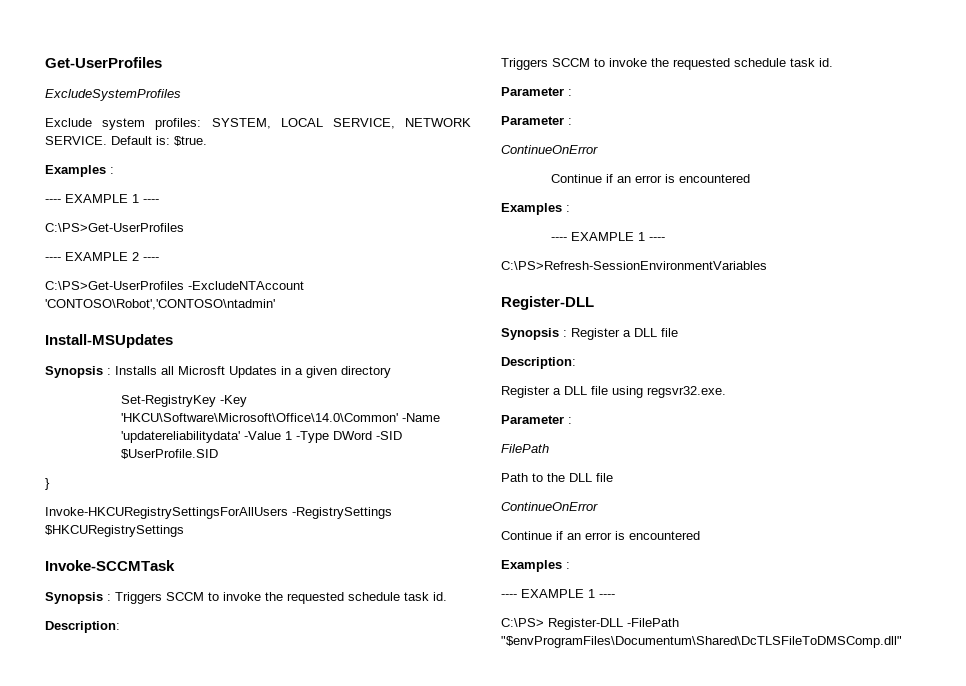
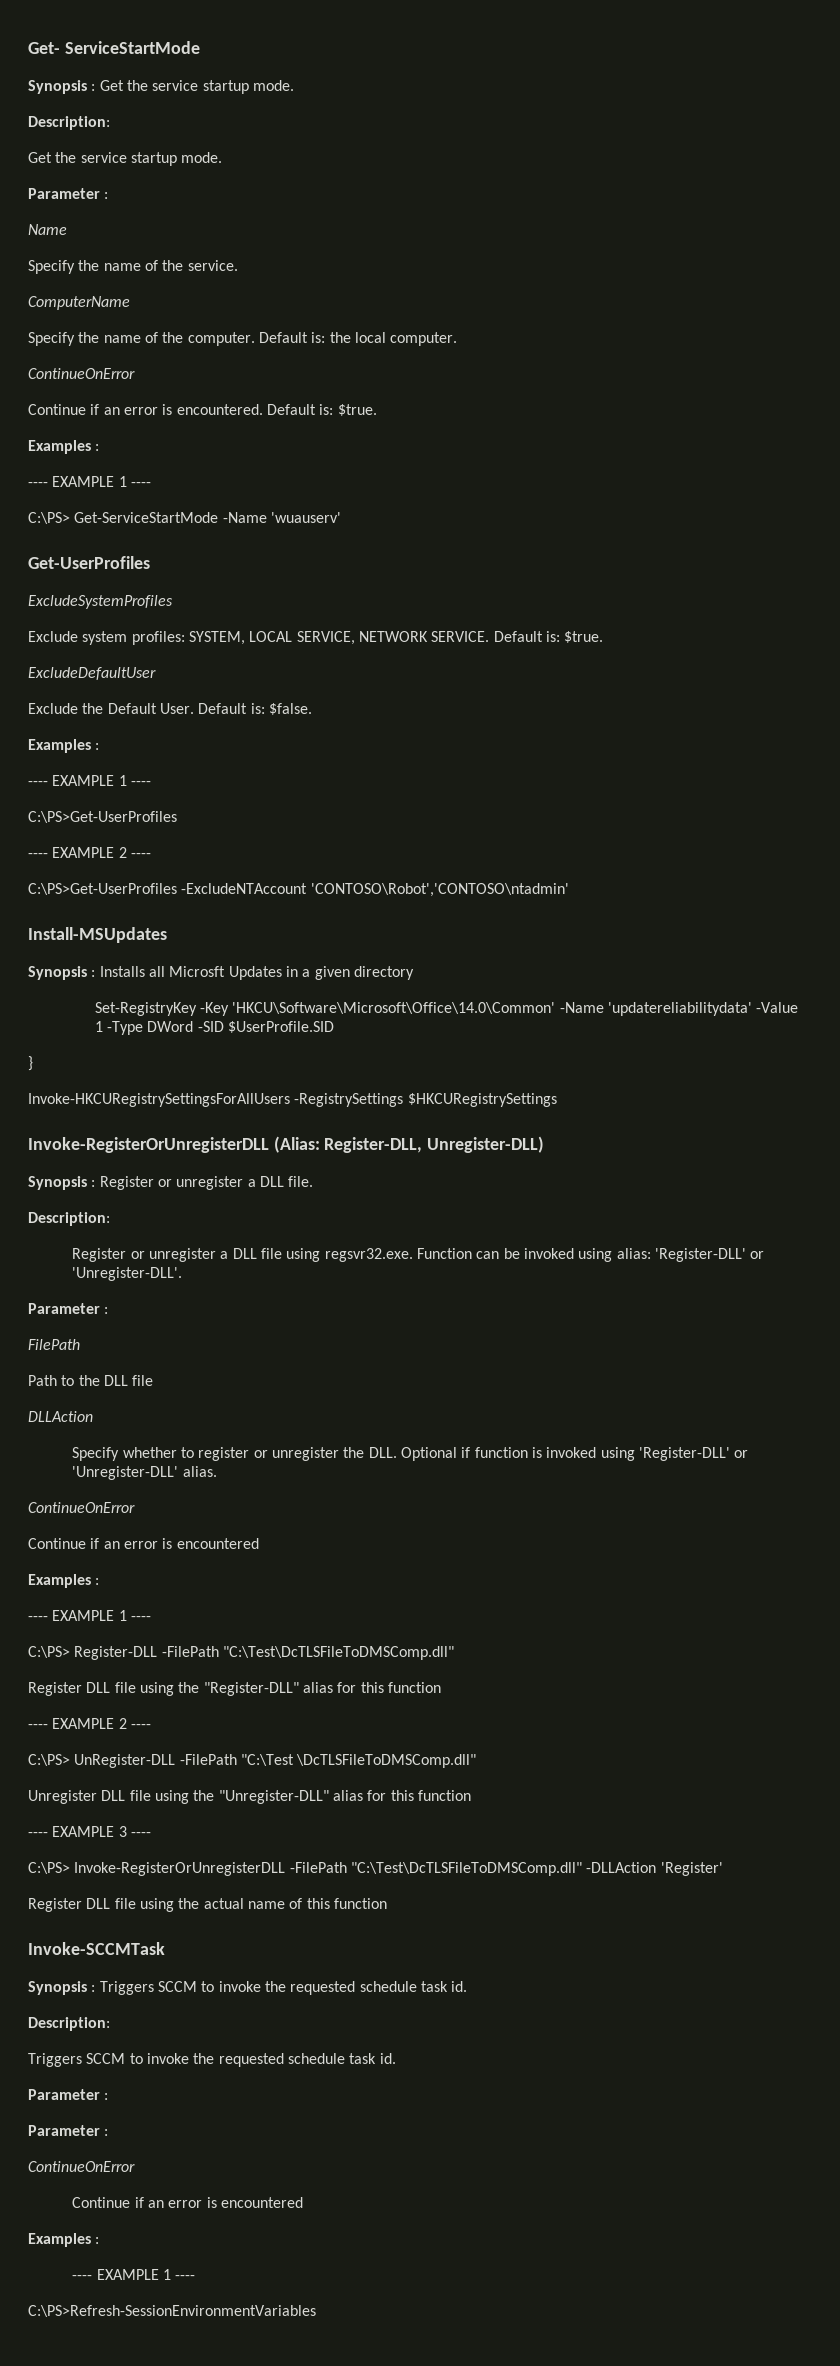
+ Get- ServiceStartMode
+ Synopsis : Get the service startup mode.
+ Description:
+ Get the service startup mode.
+ Parameter :
+ Name
+ Specify the name of the service.
+ ComputerName
+ Specify the name of the computer. Default is: the local computer.
+ ContinueOnError
+ Continue if an error is encountered. Default is: $true.
+ Examples :
+ ---- EXAMPLE 1 ----
+ C:\PS> Get-ServiceStartMode -Name 'wuauserv'
+ ExcludeDefaultUser
+ Exclude the Default User. Default is: $false.
+ Invoke-RegisterOrUnregisterDLL (Alias: Register-DLL, Unregister-DLL)
+ Synopsis : Register or unregister a DLL file.
+ Description:
+ Register or unregister a DLL file using regsvr32.exe. Function can be invoked using alias: 'Register-DLL' or 'Unregister-DLL'.
+ Parameter :
+ FilePath
+ Path to the DLL file
+ DLLAction
+ Specify whether to register or unregister the DLL. Optional if function is invoked using 'Register-DLL' or 'Unregister-DLL' alias.
+ ContinueOnError
+ Continue if an error is encountered
+ Examples :
+ ---- EXAMPLE 1 ----
+ C:\PS> Register-DLL -FilePath "C:\Test\DcTLSFileToDMSComp.dll"
+ Register DLL file using the "Register-DLL" alias for this function
+ ---- EXAMPLE 2 ----
+ C:\PS> UnRegister-DLL -FilePath "C:\Test \DcTLSFileToDMSComp.dll"
+ Unregister DLL file using the "Unregister-DLL" alias for this function
+ ---- EXAMPLE 3 ----
+ C:\PS> Invoke-RegisterOrUnregisterDLL -FilePath "C:\Test\DcTLSFileToDMSComp.dll" -DLLAction 'Register'
+ Register DLL file using the actual name of this function
  C:\PS>Refresh-SessionEnvironmentVariables
- Register-DLL
- Synopsis : Register a DLL file
- Description:
- Register a DLL file using regsvr32.exe.
- Parameter :
- FilePath
- Path to the DLL file
- ContinueOnError
- Continue if an error is encountered
- Examples :
- ---- EXAMPLE 1 ----
- C:\PS> Register-DLL -FilePath "$envProgramFiles\Documentum\Shared\DcTLSFileToDMSComp.dll"

